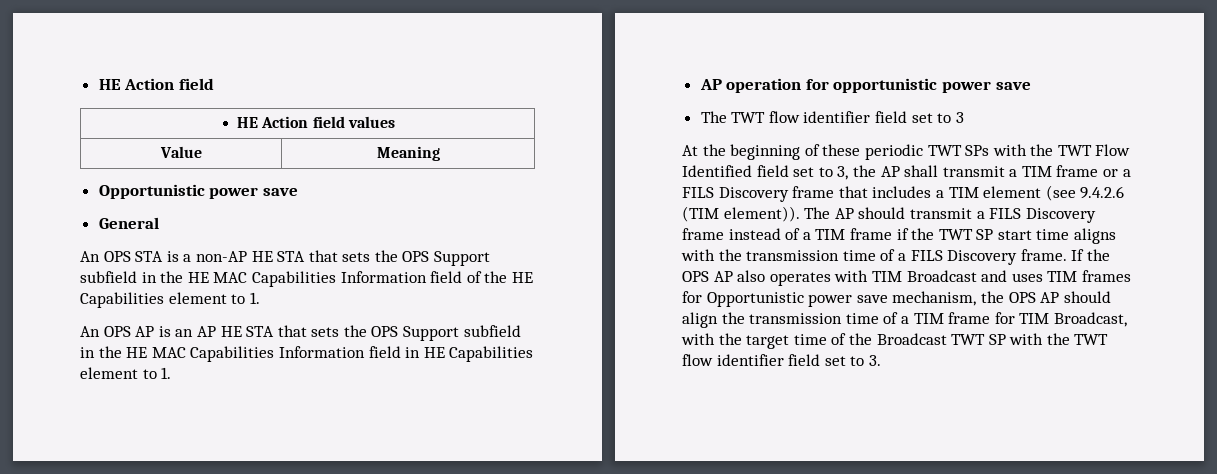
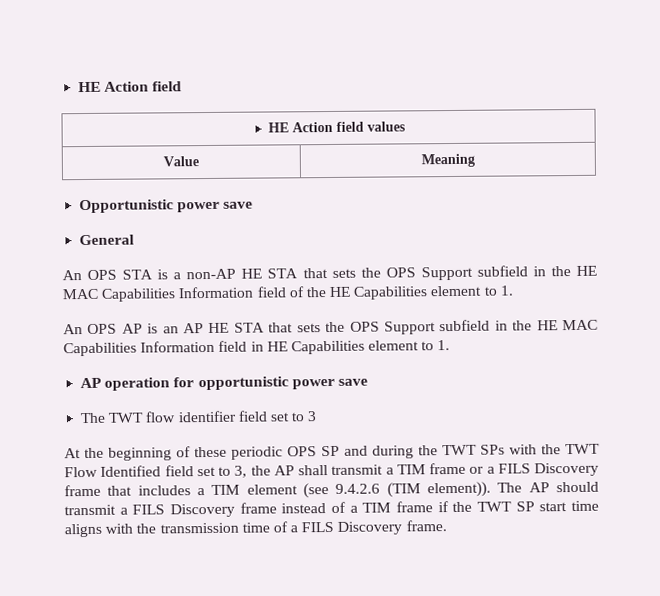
- At the beginning of these periodic TWT SPs with the TWT Flow Identified field set to 3, the AP shall transmit a TIM frame or a FILS Discovery frame that includes a TIM element (see 9.4.2.6 (TIM element)).
+ At the beginning of these periodic OPS SP and during the TWT SPs with the TWT Flow Identified field set to 3, the AP shall transmit a TIM frame or a FILS Discovery frame that includes a TIM element (see 9.4.2.6 (TIM element)).
- If the OPS AP also operates with TIM Broadcast and uses TIM frames for Opportunistic power save mechanism, the OPS AP should align the transmission time of a TIM frame for TIM Broadcast, with the target time of the Broadcast TWT SP with the TWT flow identifier field set to 3.

